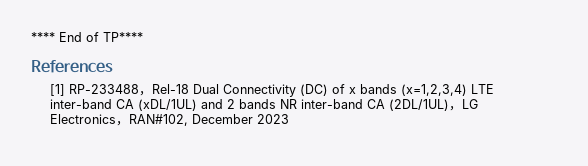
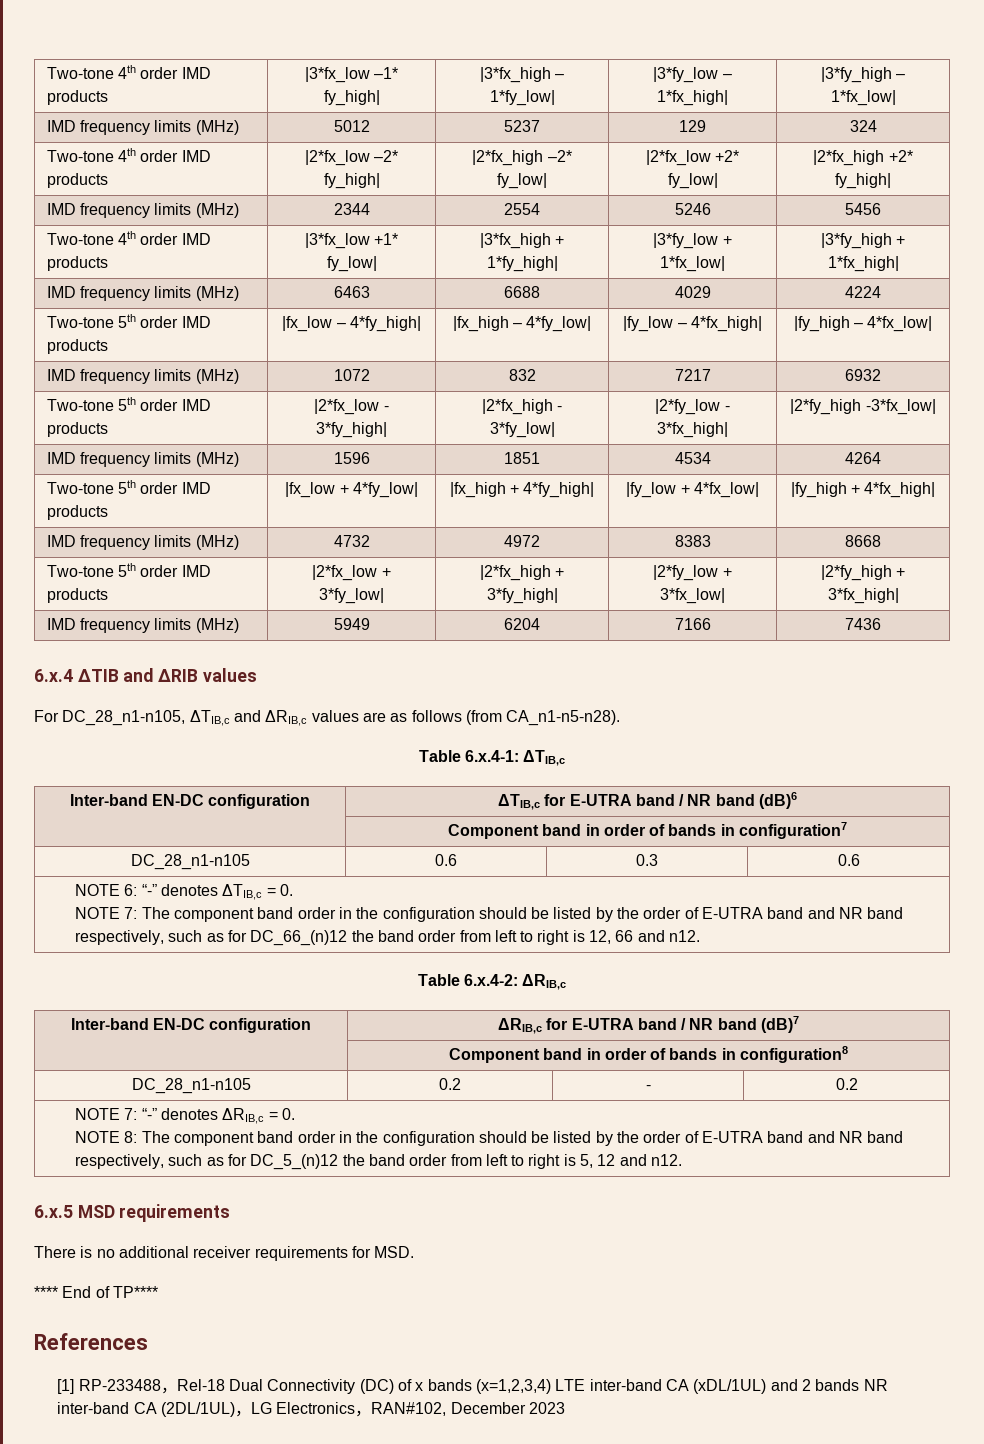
+ Two-tone 4th order IMD products | |3*fx_low –1* fy_high| | |3*fx_high – 1*fy_low| | |3*fy_low – 1*fx_high| | |3*fy_high – 1*fx_low|
+ IMD frequency limits (MHz) | 5012 | 5237 | 129 | 324
+ Two-tone 4th order IMD products | |2*fx_low –2* fy_high| | |2*fx_high –2* fy_low| | |2*fx_low +2* fy_low| | |2*fx_high +2* fy_high|
+ IMD frequency limits (MHz) | 2344 | 2554 | 5246 | 5456
+ Two-tone 4th order IMD products | |3*fx_low +1* fy_low| | |3*fx_high + 1*fy_high| | |3*fy_low + 1*fx_low| | |3*fy_high + 1*fx_high|
+ IMD frequency limits (MHz) | 6463 | 6688 | 4029 | 4224
+ Two-tone 5th order IMD products | |fx_low – 4*fy_high| | |fx_high – 4*fy_low| | |fy_low – 4*fx_high| | |fy_high – 4*fx_low|
+ IMD frequency limits (MHz) | 1072 | 832 | 7217 | 6932
+ Two-tone 5th order IMD products | |2*fx_low - 3*fy_high| | |2*fx_high - 3*fy_low| | |2*fy_low - 3*fx_high| | |2*fy_high -3*fx_low|
+ IMD frequency limits (MHz) | 1596 | 1851 | 4534 | 4264
+ Two-tone 5th order IMD products | |fx_low + 4*fy_low| | |fx_high + 4*fy_high| | |fy_low + 4*fx_low| | |fy_high + 4*fx_high|
+ IMD frequency limits (MHz) | 4732 | 4972 | 8383 | 8668
+ Two-tone 5th order IMD products | |2*fx_low + 3*fy_low| | |2*fx_high + 3*fy_high| | |2*fy_low + 3*fx_low| | |2*fy_high + 3*fx_high|
+ IMD frequency limits (MHz) | 5949 | 6204 | 7166 | 7436
+ 6.x.4 ∆TIB and ∆RIB values
+ For DC_28_n1-n105, ΔTIB,c and ΔRIB,c values are as follows (from CA_n1-n5-n28).
+ Table 6.x.4-1: ΔTIB,c
+ Inter-band EN-DC configuration | ΔTIB,c for E-UTRA band / NR band (dB)6
+ | Component band in order of bands in configuration7
+ DC_28_n1-n105 | 0.6 | 0.3 | 0.6
+ NOTE 6: “-” denotes ΔTIB,c = 0.
+ NOTE 7: The component band order in the configuration should be listed by the order of E-UTRA band and NR band respectively, such as for DC_66_(n)12 the band order from left to right is 12, 66 and n12.
+ Table 6.x.4-2: ΔRIB,c
+ Inter-band EN-DC configuration | ΔRIB,c for E-UTRA band / NR band (dB)7
+ | Component band in order of bands in configuration8
+ DC_28_n1-n105 | 0.2 | - | 0.2
+ NOTE 7: “-” denotes ΔRIB,c = 0.
+ NOTE 8: The component band order in the configuration should be listed by the order of E-UTRA band and NR band respectively, such as for DC_5_(n)12 the band order from left to right is 5, 12 and n12.
+ 6.x.5 MSD requirements
+ There is no additional receiver requirements for MSD.

